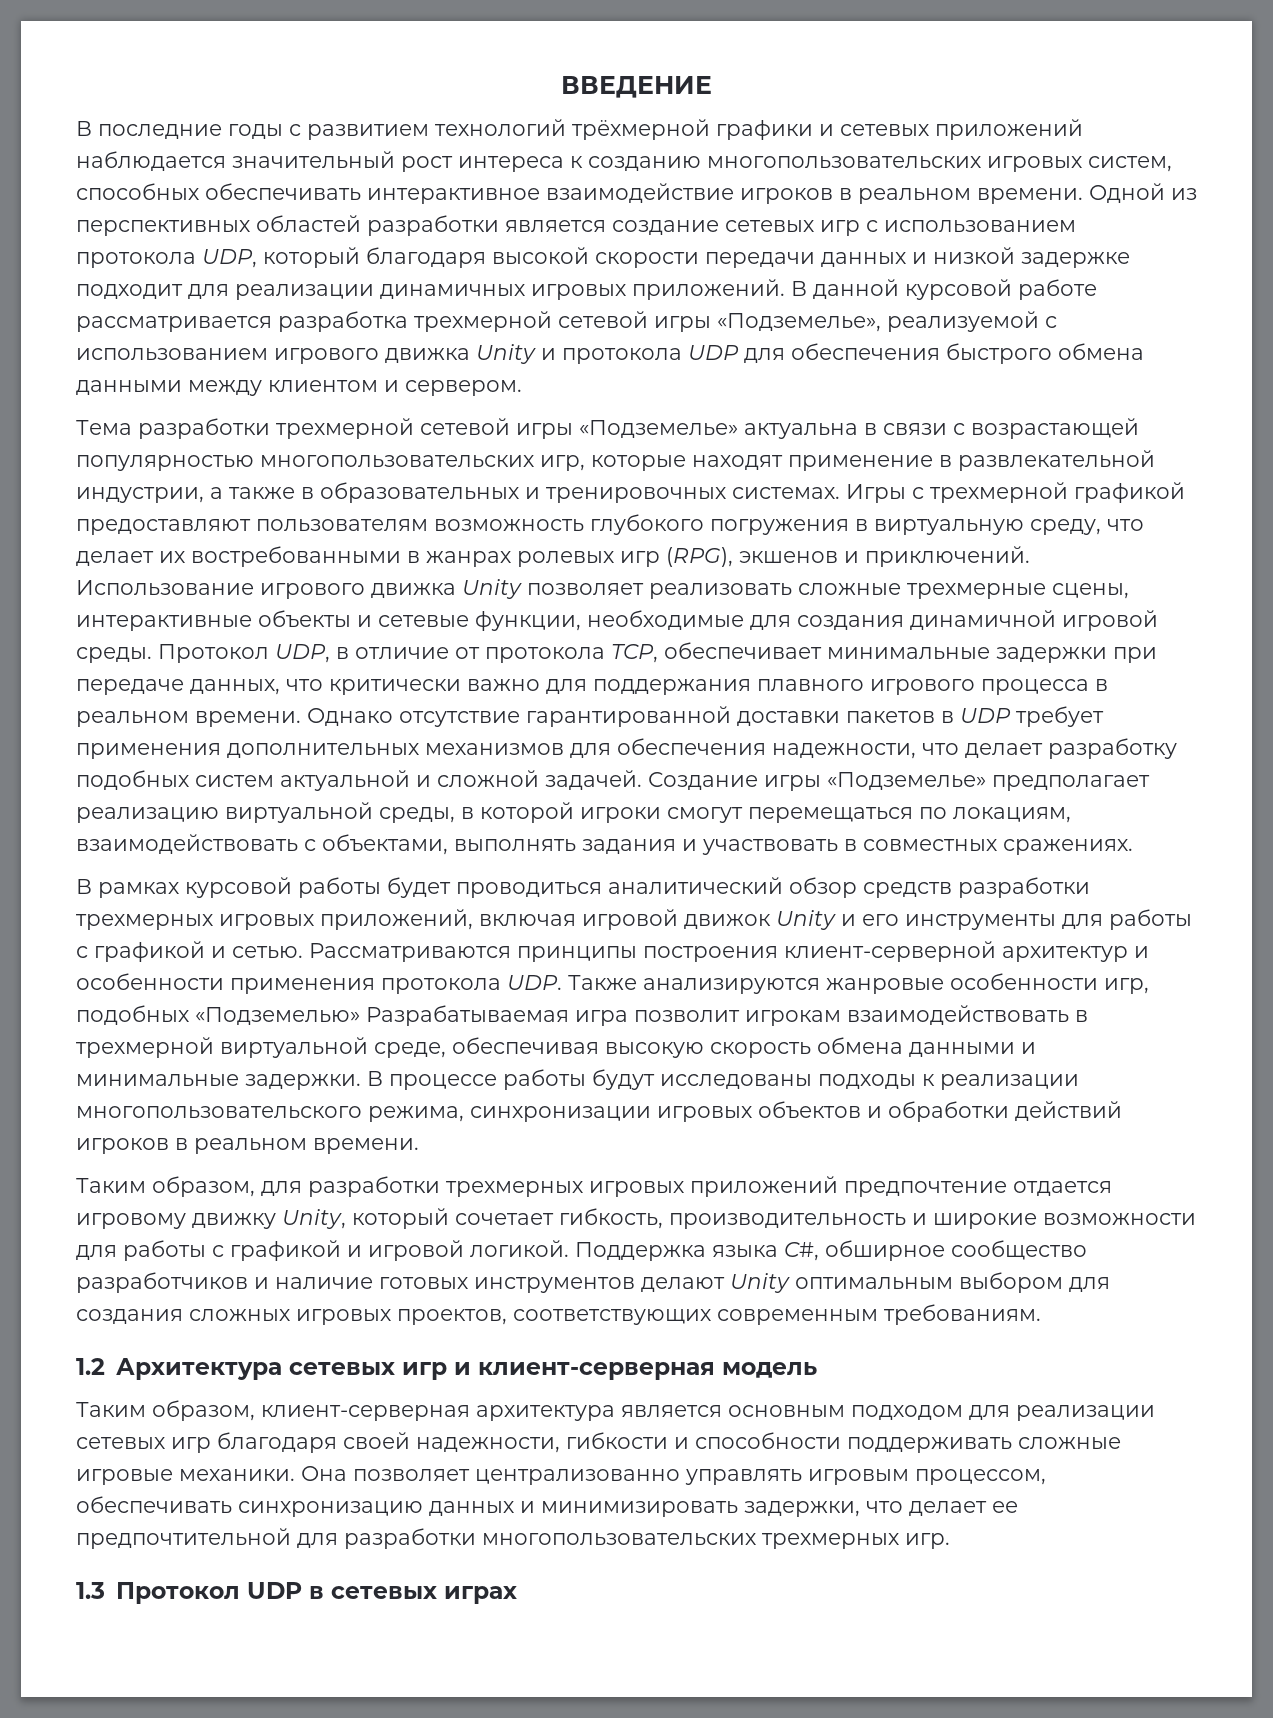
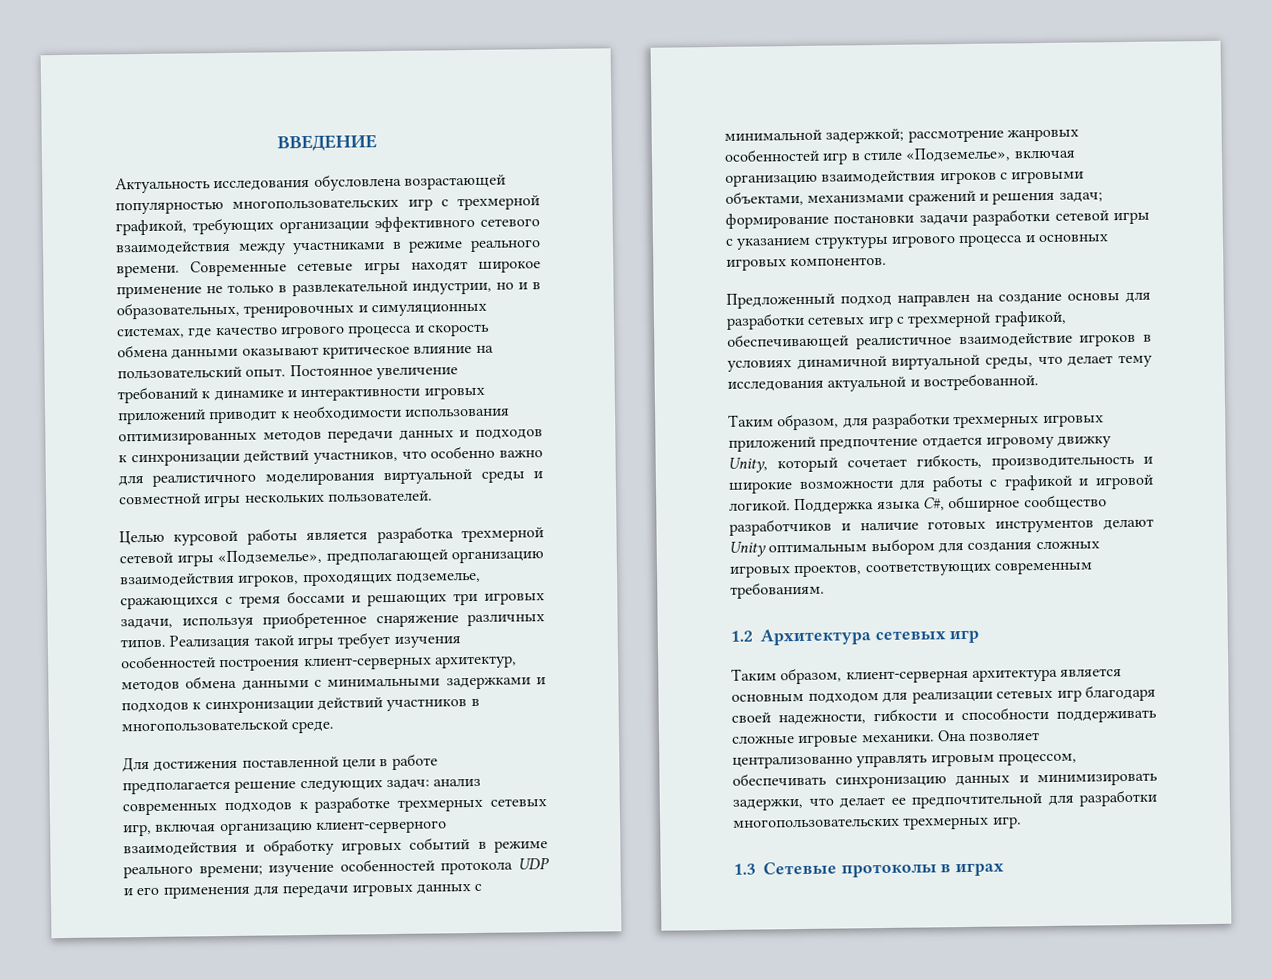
- В последние годы с развитием технологий трёхмерной графики и сетевых приложений наблюдается значительный рост интереса к созданию многопользовательских игровых систем, способных обеспечивать интерактивное взаимодействие игроков в реальном времени. Одной из перспективных областей разработки является создание сетевых игр с использованием протокола UDP, который благодаря высокой скорости передачи данных и низкой задержке подходит для реализации динамичных игровых приложений. В данной курсовой работе рассматривается разработка трехмерной сетевой игры «Подземелье», реализуемой с использованием игрового движка Unity и протокола UDP для обеспечения быстрого обмена данными между клиентом и сервером.
- Тема разработки трехмерной сетевой игры «Подземелье» актуальна в связи с возрастающей популярностью многопользовательских игр, которые находят применение в развлекательной индустрии, а также в образовательных и тренировочных системах. Игры с трехмерной графикой предоставляют пользователям возможность глубокого погружения в виртуальную среду, что делает их востребованными в жанрах ролевых игр (RPG), экшенов и приключений. Использование игрового движка Unity позволяет реализовать сложные трехмерные сцены, интерактивные объекты и сетевые функции, необходимые для создания динамичной игровой среды. Протокол UDP, в отличие от протокола TCP, обеспечивает минимальные задержки при передаче данных, что критически важно для поддержания плавного игрового процесса в реальном времени. Однако отсутствие гарантированной доставки пакетов в UDP требует применения дополнительных механизмов для обеспечения надежности, что делает разработку подобных систем актуальной и сложной задачей. Создание игры «Подземелье» предполагает реализацию виртуальной среды, в которой игроки смогут перемещаться по локациям, взаимодействовать с объектами, выполнять задания и участвовать в совместных сражениях.
- В рамках курсовой работы будет проводиться аналитический обзор средств разработки трехмерных игровых приложений, включая игровой движок Unity и его инструменты для работы с графикой и сетью. Рассматриваются принципы построения клиент-серверной архитектур и особенности применения протокола UDP. Также анализируются жанровые особенности игр, подобных «Подземелью» Разрабатываемая игра позволит игрокам взаимодействовать в трехмерной виртуальной среде, обеспечивая высокую скорость обмена данными и минимальные задержки. В процессе работы будут исследованы подходы к реализации многопользовательского режима, синхронизации игровых объектов и обработки действий игроков в реальном времени.
+ Актуальность исследования обусловлена возрастающей популярностью многопользовательских игр с трехмерной графикой, требующих организации эффективного сетевого взаимодействия между участниками в режиме реального времени. Современные сетевые игры находят широкое применение не только в развлекательной индустрии, но и в образовательных, тренировочных и симуляционных системах, где качество игрового процесса и скорость обмена данными оказывают критическое влияние на пользовательский опыт. Постоянное увеличение требований к динамике и интерактивности игровых приложений приводит к необходимости использования оптимизированных методов передачи данных и подходов к синхронизации действий участников, что особенно важно для реалистичного моделирования виртуальной среды и совместной игры нескольких пользователей.
+ Целью курсовой работы является разработка трехмерной сетевой игры «Подземелье», предполагающей организацию взаимодействия игроков, проходящих подземелье, сражающихся с тремя боссами и решающих три игровых задачи, используя приобретенное снаряжение различных типов. Реализация такой игры требует изучения особенностей построения клиент-серверных архитектур, методов обмена данными с минимальными задержками и подходов к синхронизации действий участников в многопользовательской среде.
+ Для достижения поставленной цели в работе предполагается решение следующих задач: анализ современных подходов к разработке трехмерных сетевых игр, включая организацию клиент-серверного взаимодействия и обработку игровых событий в режиме реального времени; изучение особенностей протокола UDP и его применения для передачи игровых данных с минимальной задержкой; рассмотрение жанровых особенностей игр в стиле «Подземелье», включая организацию взаимодействия игроков с игровыми объектами, механизмами сражений и решения задач; формирование постановки задачи разработки сетевой игры с указанием структуры игрового процесса и основных игровых компонентов.
+ Предложенный подход направлен на создание основы для разработки сетевых игр с трехмерной графикой, обеспечивающей реалистичное взаимодействие игроков в условиях динамичной виртуальной среды, что делает тему исследования актуальной и востребованной.
- 1.2 Архитектура сетевых игр и клиент-серверная модель
+ 1.2 Архитектура сетевых игр
- 1.3 Протокол UDP в сетевых играх
+ 1.3 Сетевые протоколы в играх

